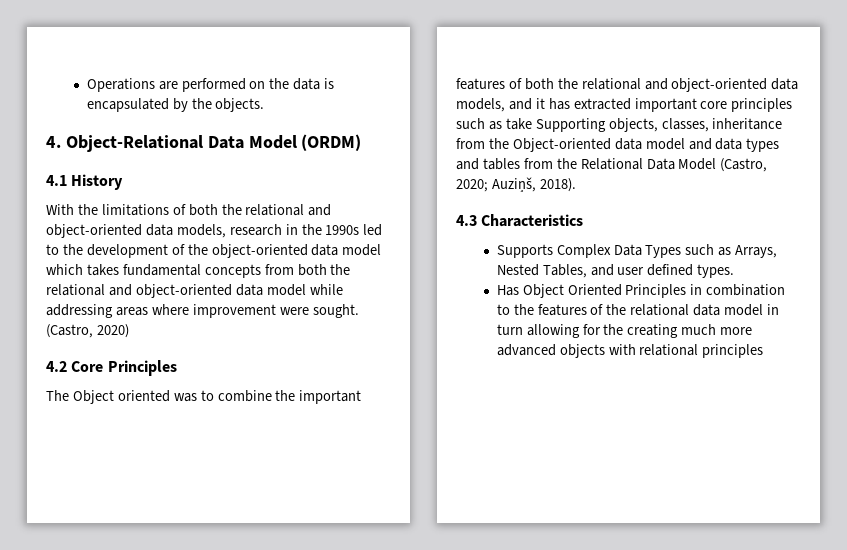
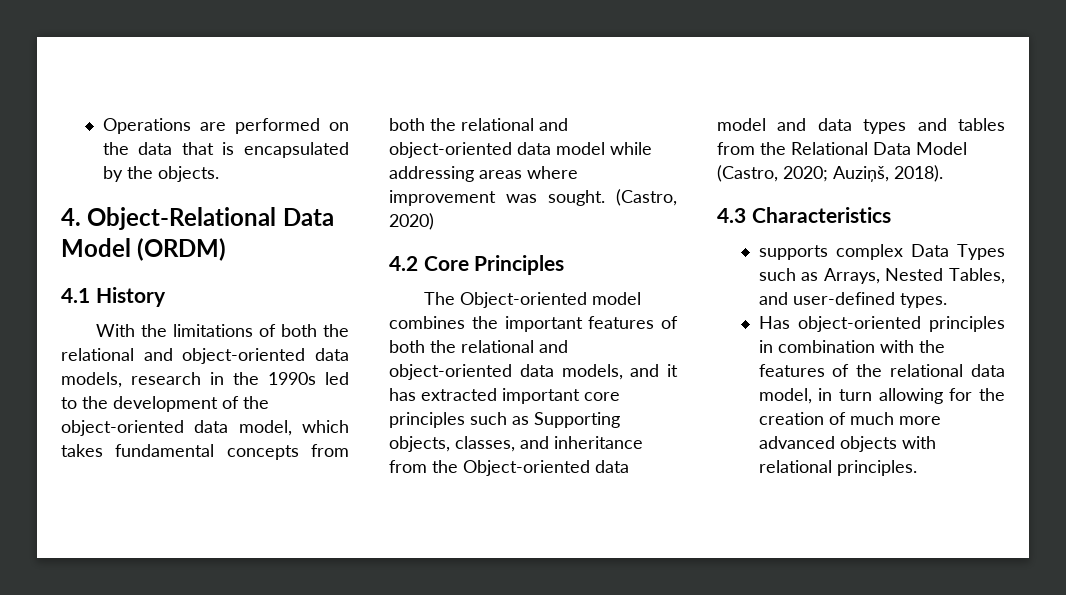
- Operations are performed on the data is encapsulated by the objects.
+ Operations are performed on the data that is encapsulated by the objects.
- With the limitations of both the relational and object-oriented data models, research in the 1990s led to the development of the object-oriented data model which takes fundamental concepts from both the relational and object-oriented data model while addressing areas where improvement were sought.
+ With the limitations of both the relational and object-oriented data models, research in the 1990s led to the development of the object-oriented data model, which takes fundamental concepts from both the relational and object-oriented data model while addressing areas where improvement was sought.
- The Object oriented was to combine the important features of both the relational and object-oriented data models, and it has extracted important core principles such as take Supporting objects, classes, inheritance from the Object-oriented data model and data types and tables from the Relational Data Model (Castro, 2020; Auziņš, 2018).
+ The Object-oriented model combines the important features of both the relational and object-oriented data models, and it has extracted important core principles such as Supporting objects, classes, and inheritance from the Object-oriented data model and data types and tables from the Relational Data Model (Castro, 2020; Auziņš, 2018).
- Supports Complex Data Types such as Arrays, Nested Tables, and user defined types.
+ supports complex Data Types such as Arrays, Nested Tables, and user-defined types.
- Has Object Oriented Principles in combination to the features of the relational data model in turn allowing for the creating much more advanced objects with relational principles
+ Has object-oriented principles in combination with the features of the relational data model, in turn allowing for the creation of much more advanced objects with relational principles.

